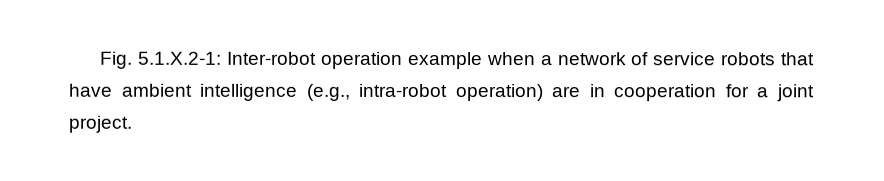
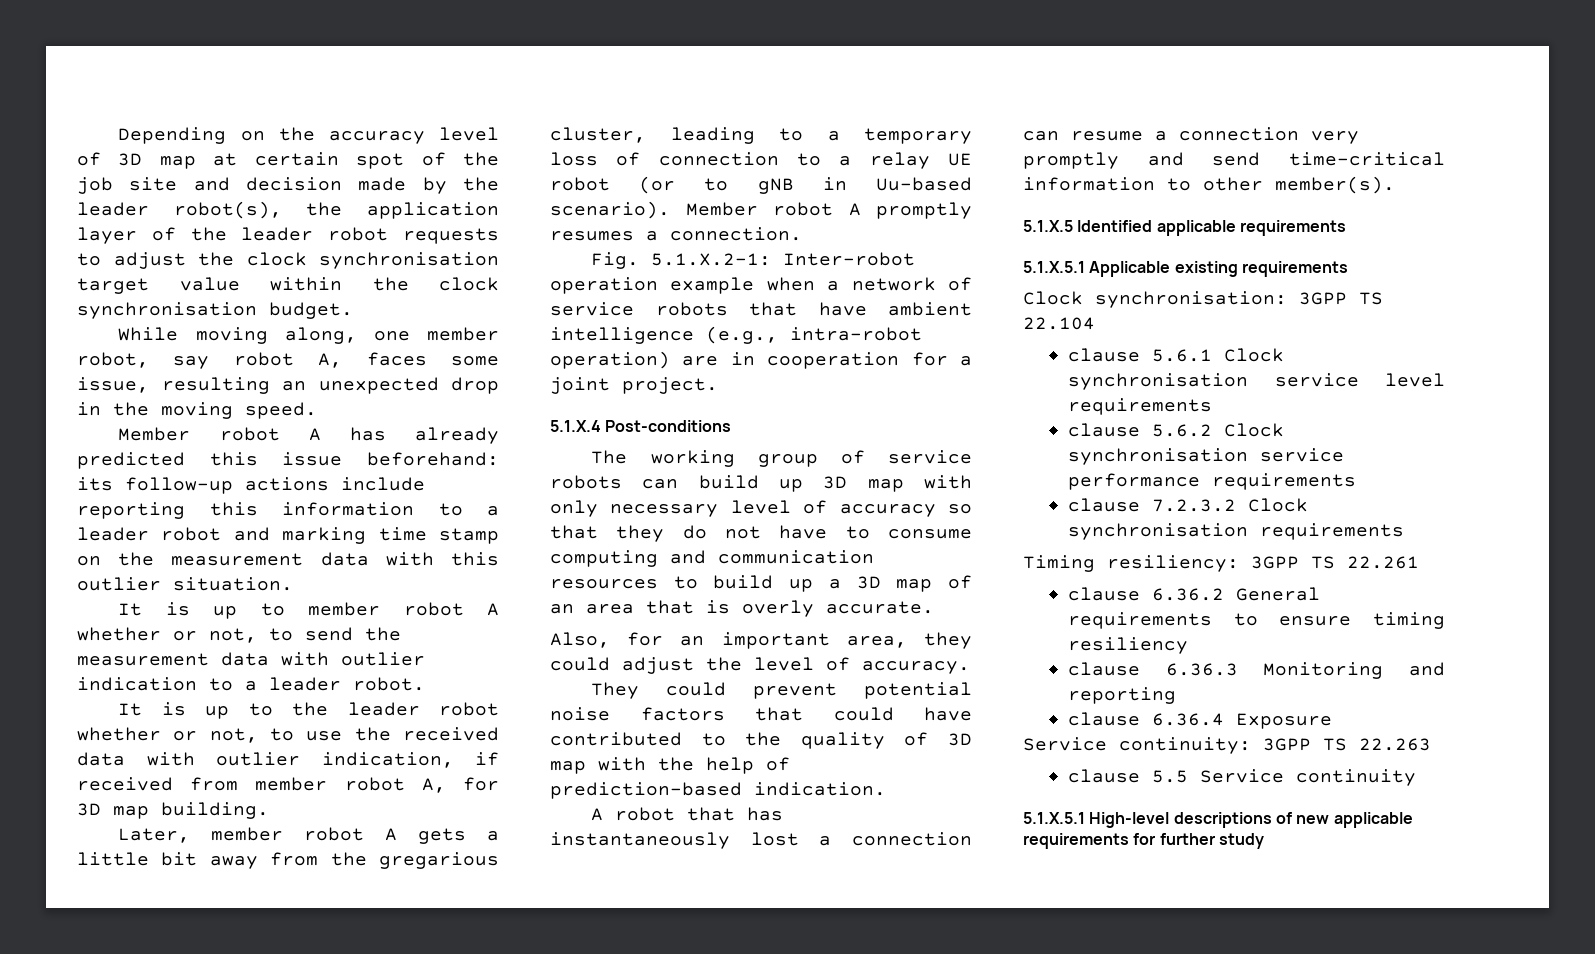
+ Depending on the accuracy level of 3D map at certain spot of the job site and decision made by the leader robot(s), the application layer of the leader robot requests to adjust the clock synchronisation target value within the clock synchronisation budget.
+ While moving along, one member robot, say robot A, faces some issue, resulting an unexpected drop in the moving speed.
+ Member robot A has already predicted this issue beforehand: its follow-up actions include reporting this information to a leader robot and marking time stamp on the measurement data with this outlier situation.
+ It is up to member robot A whether or not, to send the measurement data with outlier indication to a leader robot.
+ It is up to the leader robot whether or not, to use the received data with outlier indication, if received from member robot A, for 3D map building.
+ Later, member robot A gets a little bit away from the gregarious cluster, leading to a temporary loss of connection to a relay UE robot (or to gNB in Uu-based scenario). Member robot A promptly resumes a connection.
+ 5.1.X.4 Post-conditions
+ The working group of service robots can build up 3D map with only necessary level of accuracy so that they do not have to consume computing and communication resources to build up a 3D map of an area that is overly accurate.
+ Also, for an important area, they could adjust the level of accuracy.
+ They could prevent potential noise factors that could have contributed to the quality of 3D map with the help of prediction-based indication.
+ A robot that has instantaneously lost a connection can resume a connection very promptly and send time-critical information to other member(s).
+ 5.1.X.5 Identified applicable requirements
+ 5.1.X.5.1 Applicable existing requirements
+ Clock synchronisation: 3GPP TS 22.104
+ clause 5.6.1 Clock synchronisation service level requirements
+ clause 5.6.2 Clock synchronisation service performance requirements
+ clause 7.2.3.2 Clock synchronisation requirements
+ Timing resiliency: 3GPP TS 22.261
+ clause 6.36.2 General requirements to ensure timing resiliency
+ clause 6.36.3 Monitoring and reporting
+ clause 6.36.4 Exposure
+ Service continuity: 3GPP TS 22.263
+ clause 5.5 Service continuity
+ 5.1.X.5.1 High-level descriptions of new applicable requirements for further study

